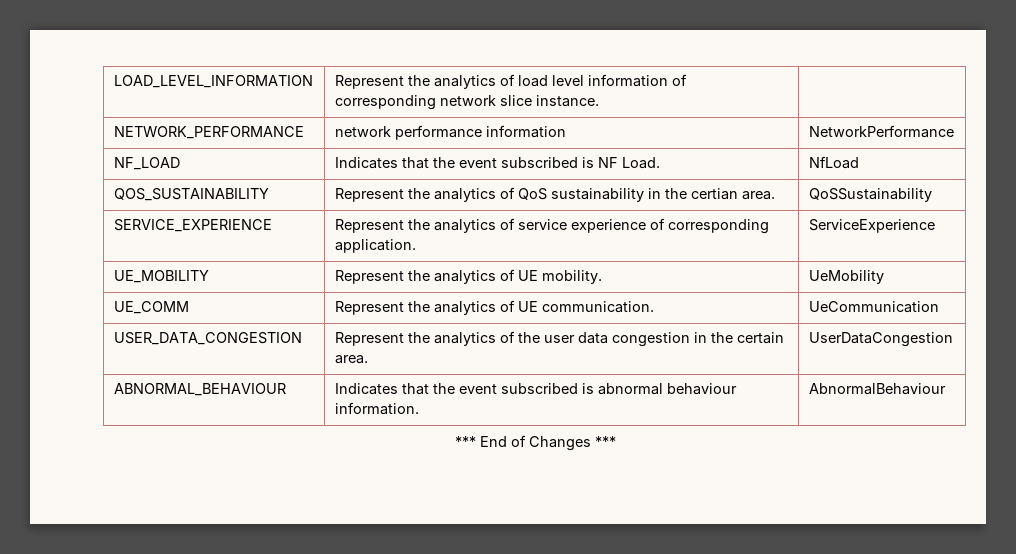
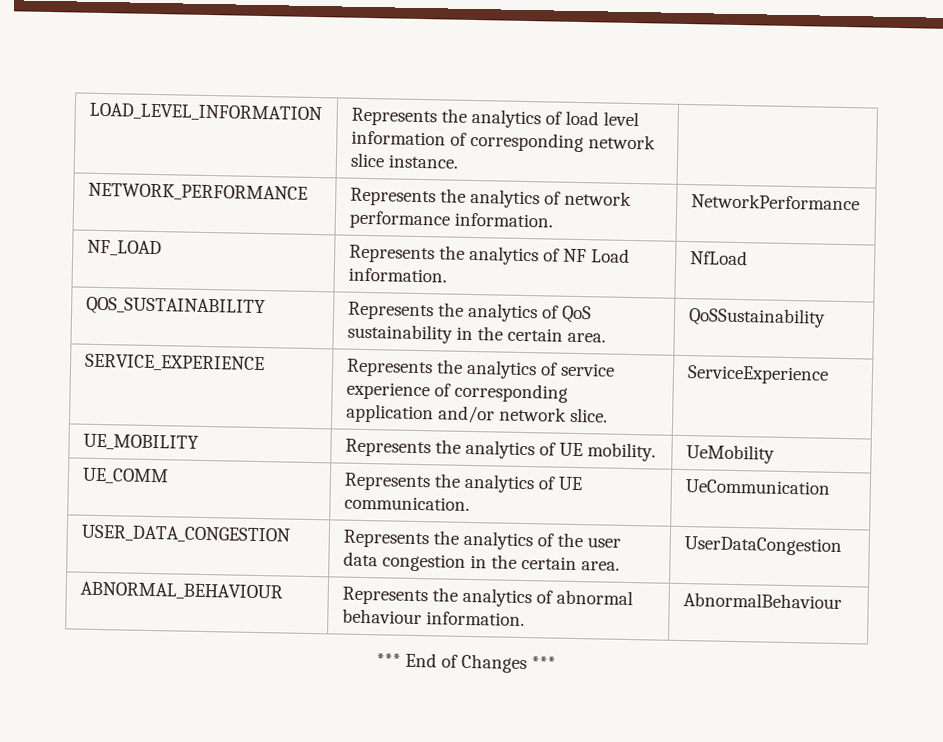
- LOAD_LEVEL_INFORMATION | Represent the analytics of load level information of corresponding network slice instance. |
+ LOAD_LEVEL_INFORMATION | Represents the analytics of load level information of corresponding network slice instance. |
- NETWORK_PERFORMANCE | network performance information | NetworkPerformance
+ NETWORK_PERFORMANCE | Represents the analytics of network performance information. | NetworkPerformance
- NF_LOAD | Indicates that the event subscribed is NF Load. | NfLoad
+ NF_LOAD | Represents the analytics of NF Load information. | NfLoad
- QOS_SUSTAINABILITY | Represent the analytics of QoS sustainability in the certian area. | QoSSustainability
+ QOS_SUSTAINABILITY | Represents the analytics of QoS sustainability in the certain area. | QoSSustainability
- SERVICE_EXPERIENCE | Represent the analytics of service experience of corresponding application. | ServiceExperience
+ SERVICE_EXPERIENCE | Represents the analytics of service experience of corresponding application and/or network slice. | ServiceExperience
- UE_MOBILITY | Represent the analytics of UE mobility. | UeMobility
+ UE_MOBILITY | Represents the analytics of UE mobility. | UeMobility
- UE_COMM | Represent the analytics of UE communication. | UeCommunication
+ UE_COMM | Represents the analytics of UE communication. | UeCommunication
- USER_DATA_CONGESTION | Represent the analytics of the user data congestion in the certain area. | UserDataCongestion
+ USER_DATA_CONGESTION | Represents the analytics of the user data congestion in the certain area. | UserDataCongestion
- ABNORMAL_BEHAVIOUR | Indicates that the event subscribed is abnormal behaviour information. | AbnormalBehaviour
+ ABNORMAL_BEHAVIOUR | Represents the analytics of abnormal behaviour information. | AbnormalBehaviour

